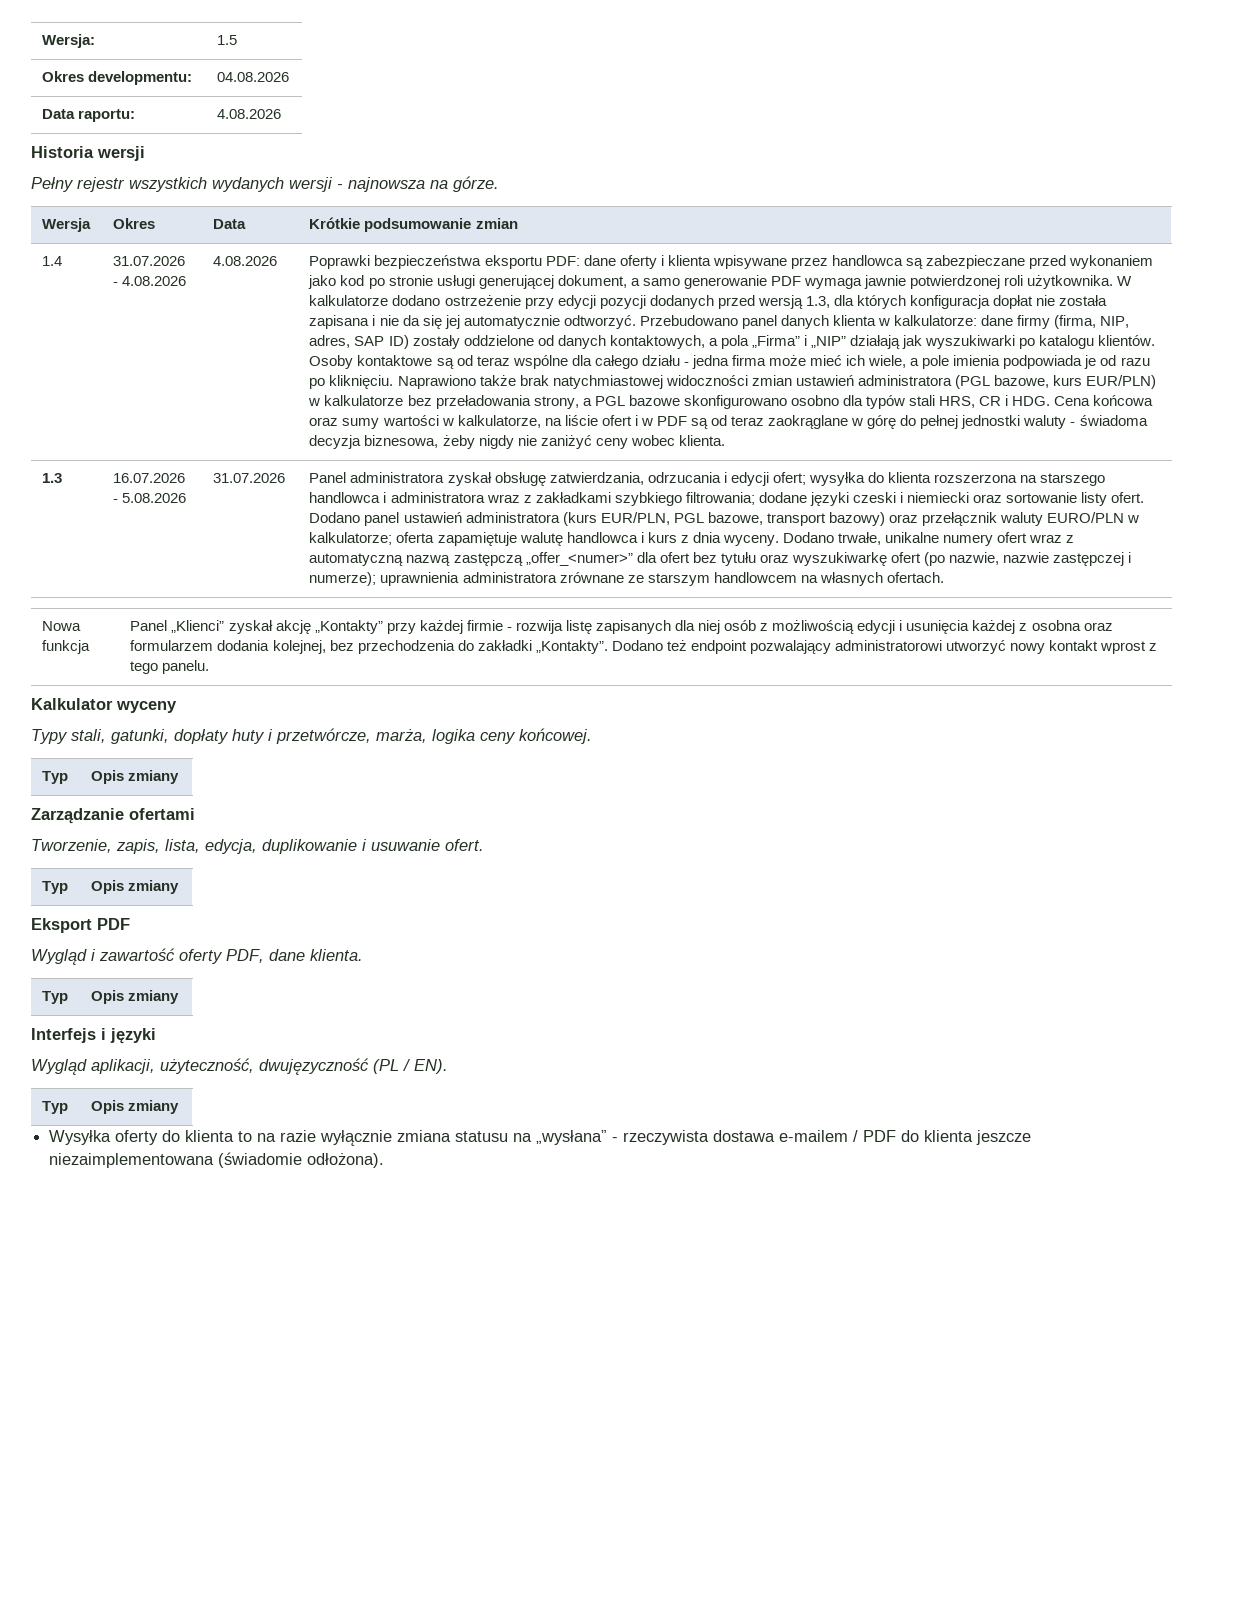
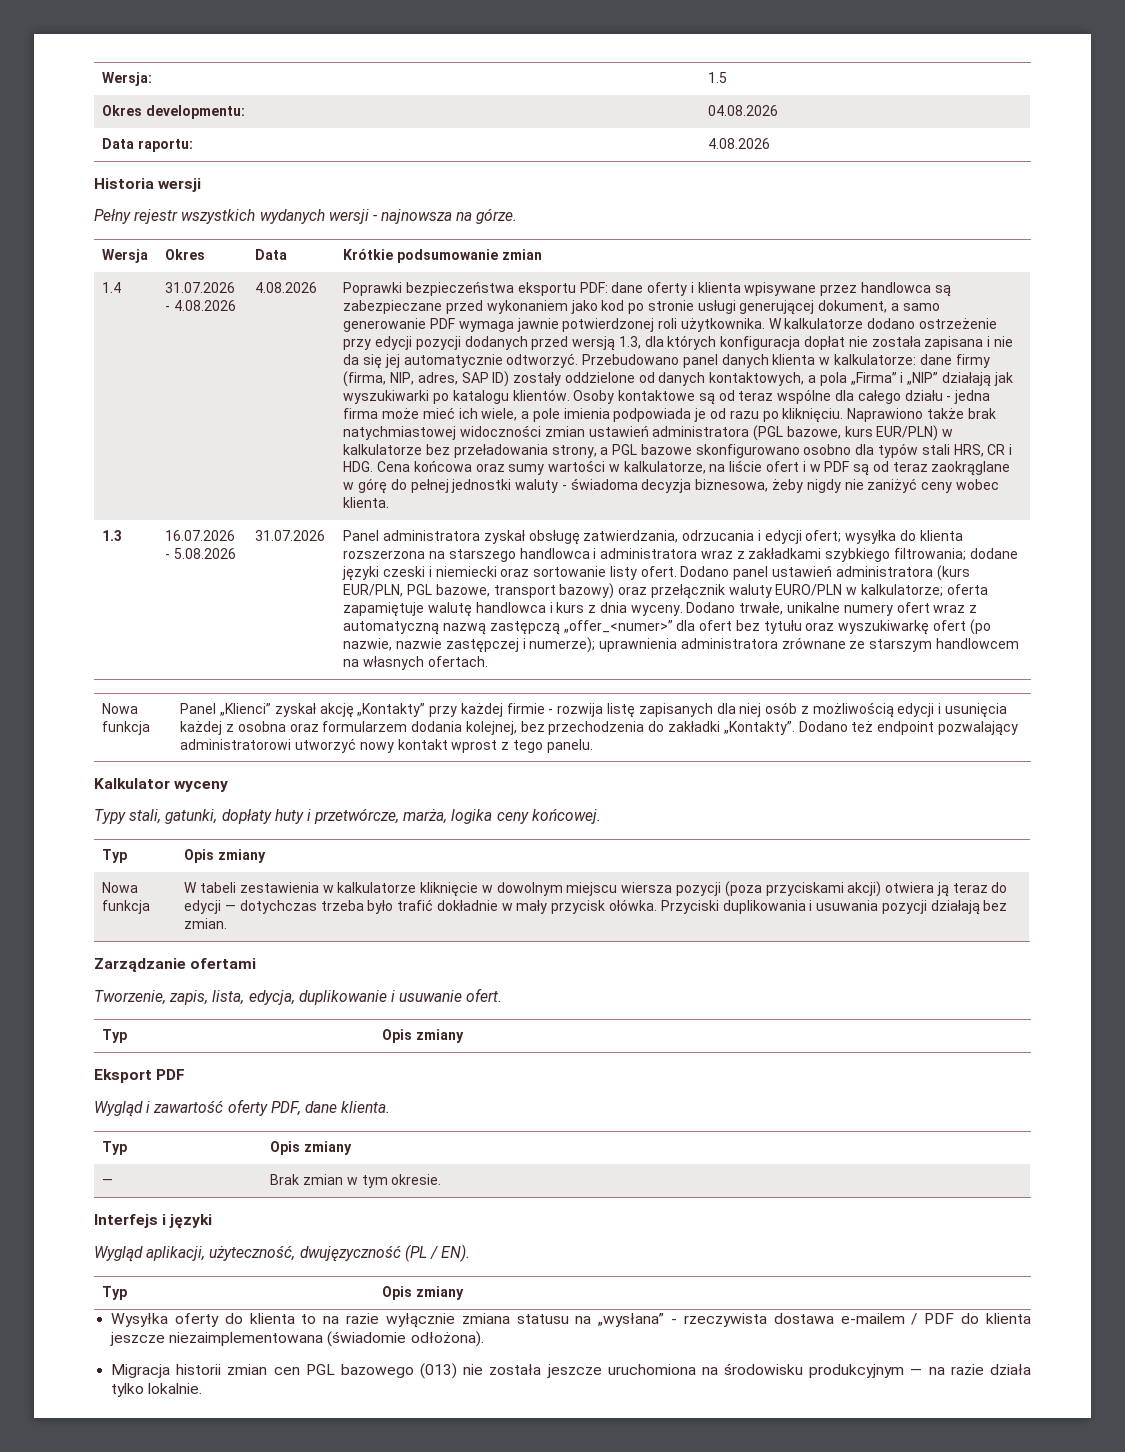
+ Nowa funkcja | W tabeli zestawienia w kalkulatorze kliknięcie w dowolnym miejscu wiersza pozycji (poza przyciskami akcji) otwiera ją teraz do edycji — dotychczas trzeba było trafić dokładnie w mały przycisk ołówka. Przyciski duplikowania i usuwania pozycji działają bez zmian.
+ — | Brak zmian w tym okresie.
+ Migracja historii zmian cen PGL bazowego (013) nie została jeszcze uruchomiona na środowisku produkcyjnym — na razie działa tylko lokalnie.

